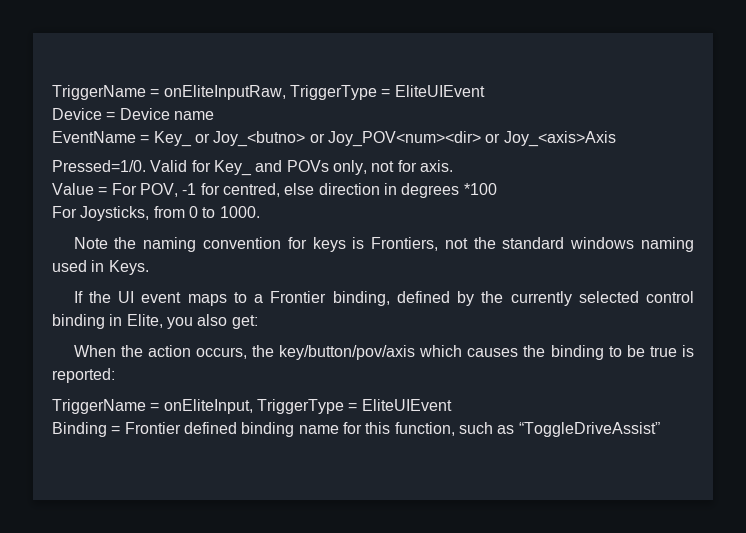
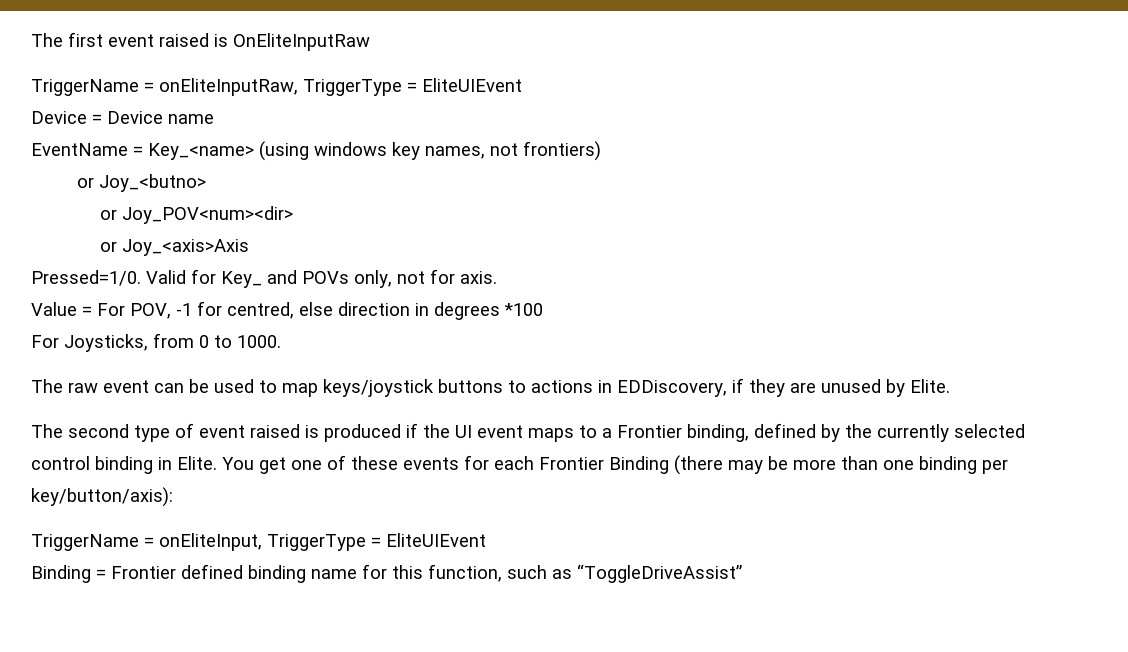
+ The first event raised is OnEliteInputRaw
- EventName = Key_ or Joy_<butno> or Joy_POV<num><dir> or Joy_<axis>Axis
+ EventName = Key_<name> (using windows key names, not frontiers)
+ or Joy_<butno>
+ or Joy_POV<num><dir>
+ or Joy_<axis>Axis
- Note the naming convention for keys is Frontiers, not the standard windows naming used in Keys.
- If the UI event maps to a Frontier binding, defined by the currently selected control binding in Elite, you also get:
- When the action occurs, the key/button/pov/axis which causes the binding to be true is reported:
+ The raw event can be used to map keys/joystick buttons to actions in EDDiscovery, if they are unused by Elite.
+ The second type of event raised is produced if the UI event maps to a Frontier binding, defined by the currently selected control binding in Elite. You get one of these events for each Frontier Binding (there may be more than one binding per key/button/axis):

